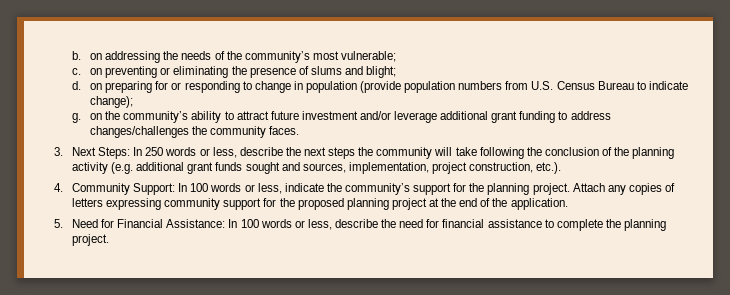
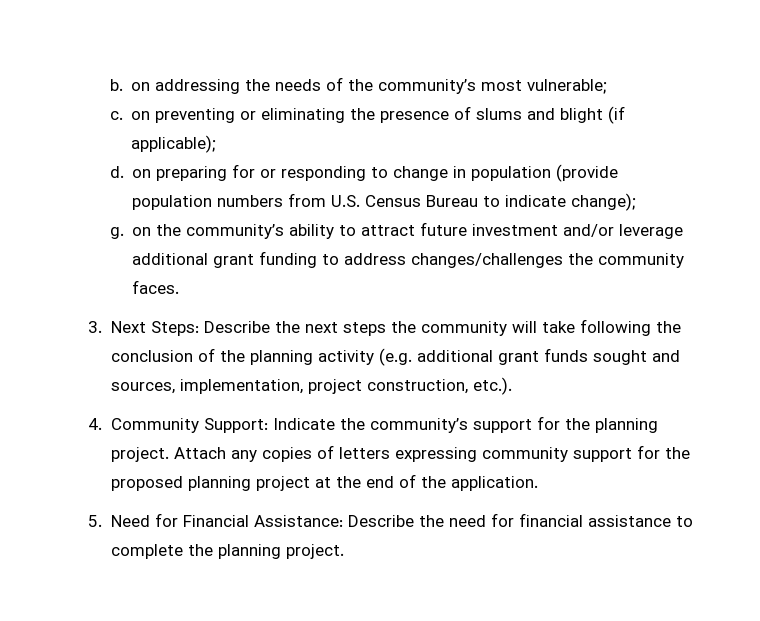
- c. on preventing or eliminating the presence of slums and blight;
+ c. on preventing or eliminating the presence of slums and blight (if applicable);
- 3. Next Steps: In 250 words or less, describe the next steps the community will take following the conclusion of the planning activity (e.g. additional grant funds sought and sources, implementation, project construction, etc.).
+ 3. Next Steps: Describe the next steps the community will take following the conclusion of the planning activity (e.g. additional grant funds sought and sources, implementation, project construction, etc.).
- 4. Community Support: In 100 words or less, indicate the community’s support for the planning project.
+ 4. Community Support: Indicate the community’s support for the planning project.
- 5. Need for Financial Assistance: In 100 words or less, describe the need for financial assistance to complete the planning project.
+ 5. Need for Financial Assistance: Describe the need for financial assistance to complete the planning project.

